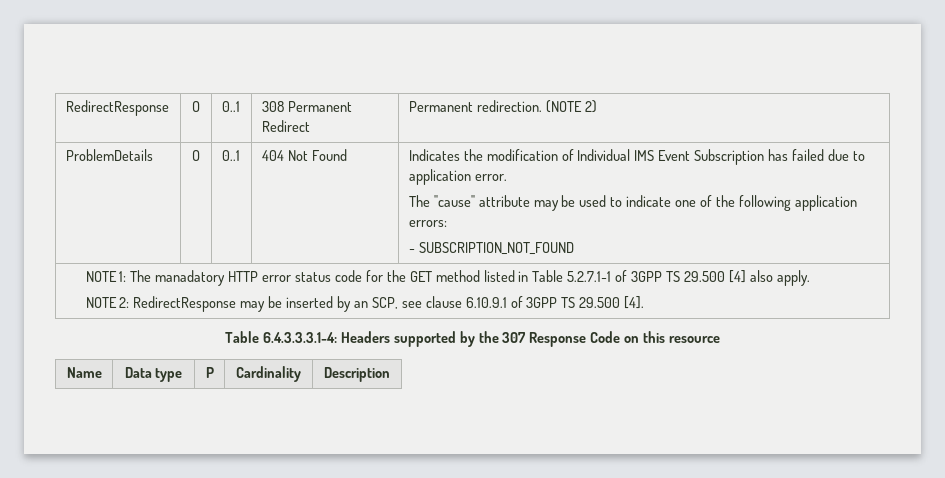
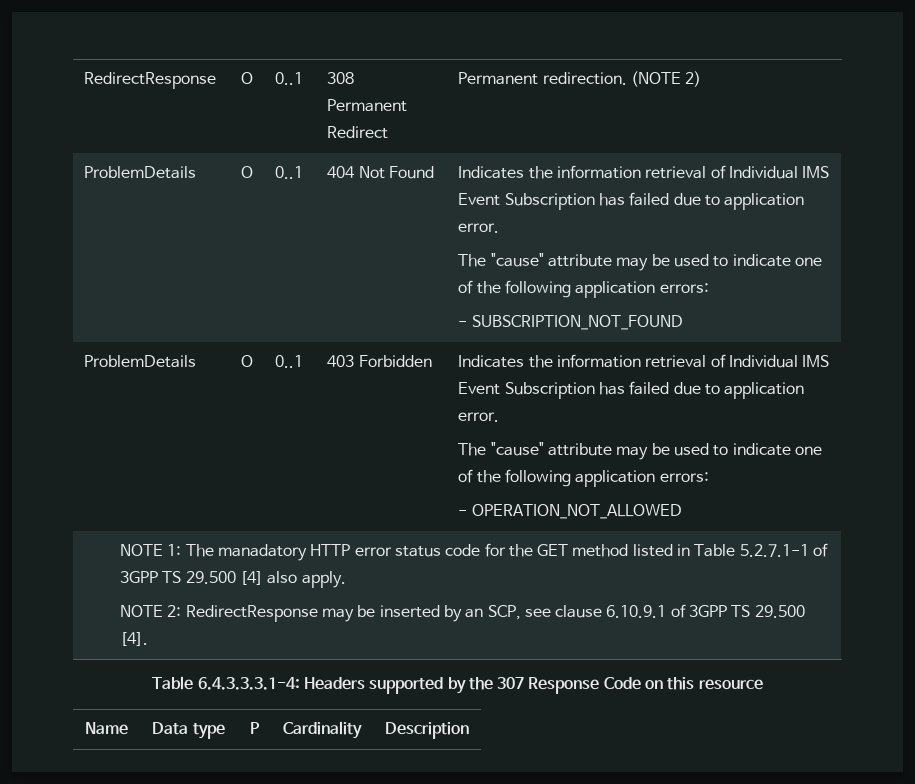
- ProblemDetails | O | 0..1 | 404 Not Found | Indicates the modification of Individual IMS Event Subscription has failed due to application error.
+ ProblemDetails | O | 0..1 | 404 Not Found | Indicates the information retrieval of Individual IMS Event Subscription has failed due to application error.
+ ProblemDetails | O | 0..1 | 403 Forbidden | Indicates the information retrieval of Individual IMS Event Subscription has failed due to application error.
+ The "cause" attribute may be used to indicate one of the following application errors:
+ - OPERATION_NOT_ALLOWED

